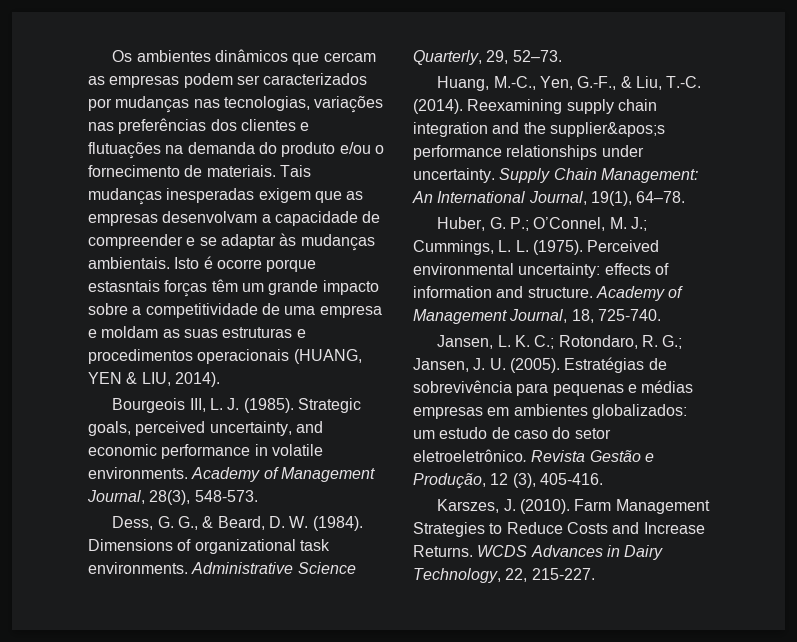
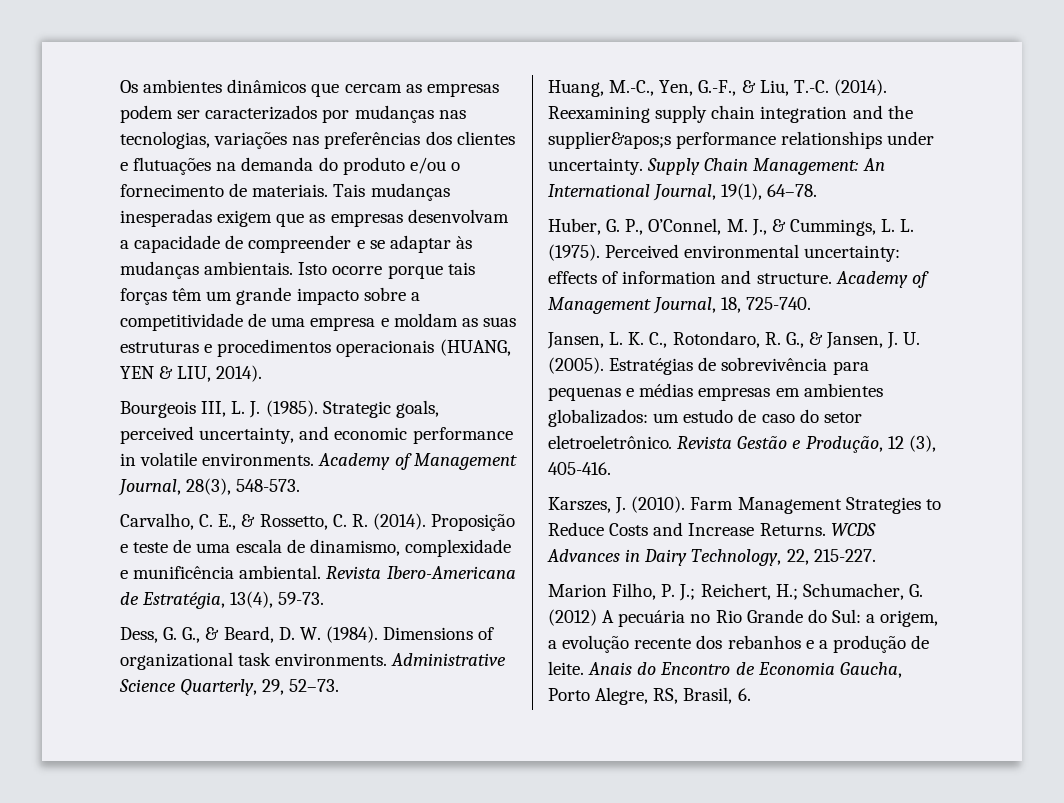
- Isto é ocorre porque estasntais forças têm um grande impacto sobre a competitividade de uma empresa e moldam as suas estruturas e procedimentos operacionais (HUANG, YEN & LIU, 2014).
+ Isto ocorre porque tais forças têm um grande impacto sobre a competitividade de uma empresa e moldam as suas estruturas e procedimentos operacionais (HUANG, YEN & LIU, 2014).
+ Carvalho, C. E., & Rossetto, C. R. (2014). Proposição e teste de uma escala de dinamismo, complexidade e munificência ambiental. Revista Ibero-Americana de Estratégia, 13(4), 59-73.
- Huber, G. P.; O’Connel, M. J.; Cummings, L. L. (1975).
+ Huber, G. P., O’Connel, M. J., & Cummings, L. L. (1975).
- Jansen, L. K. C.; Rotondaro, R. G.; Jansen, J. U. (2005).
+ Jansen, L. K. C., Rotondaro, R. G., & Jansen, J. U. (2005).
+ Marion Filho, P. J.; Reichert, H.; Schumacher, G. (2012) A pecuária no Rio Grande do Sul: a origem, a evolução recente dos rebanhos e a produção de leite. Anais do Encontro de Economia Gaucha, Porto Alegre, RS, Brasil, 6.

